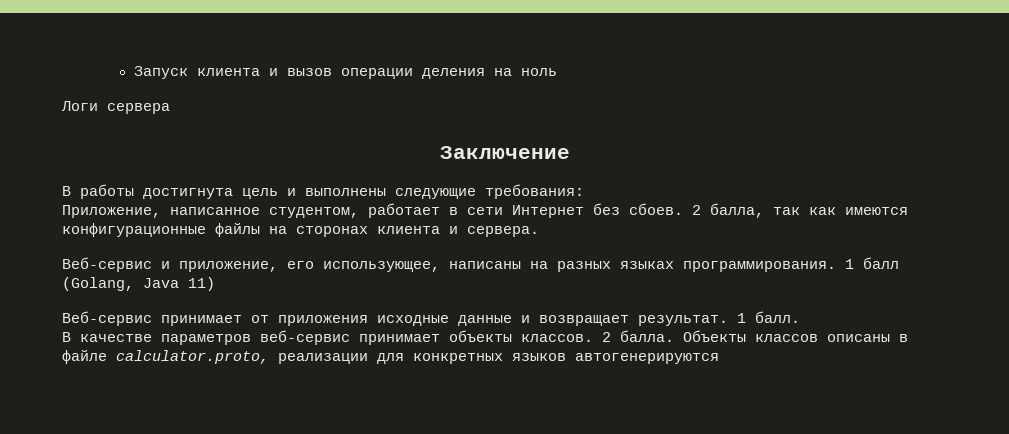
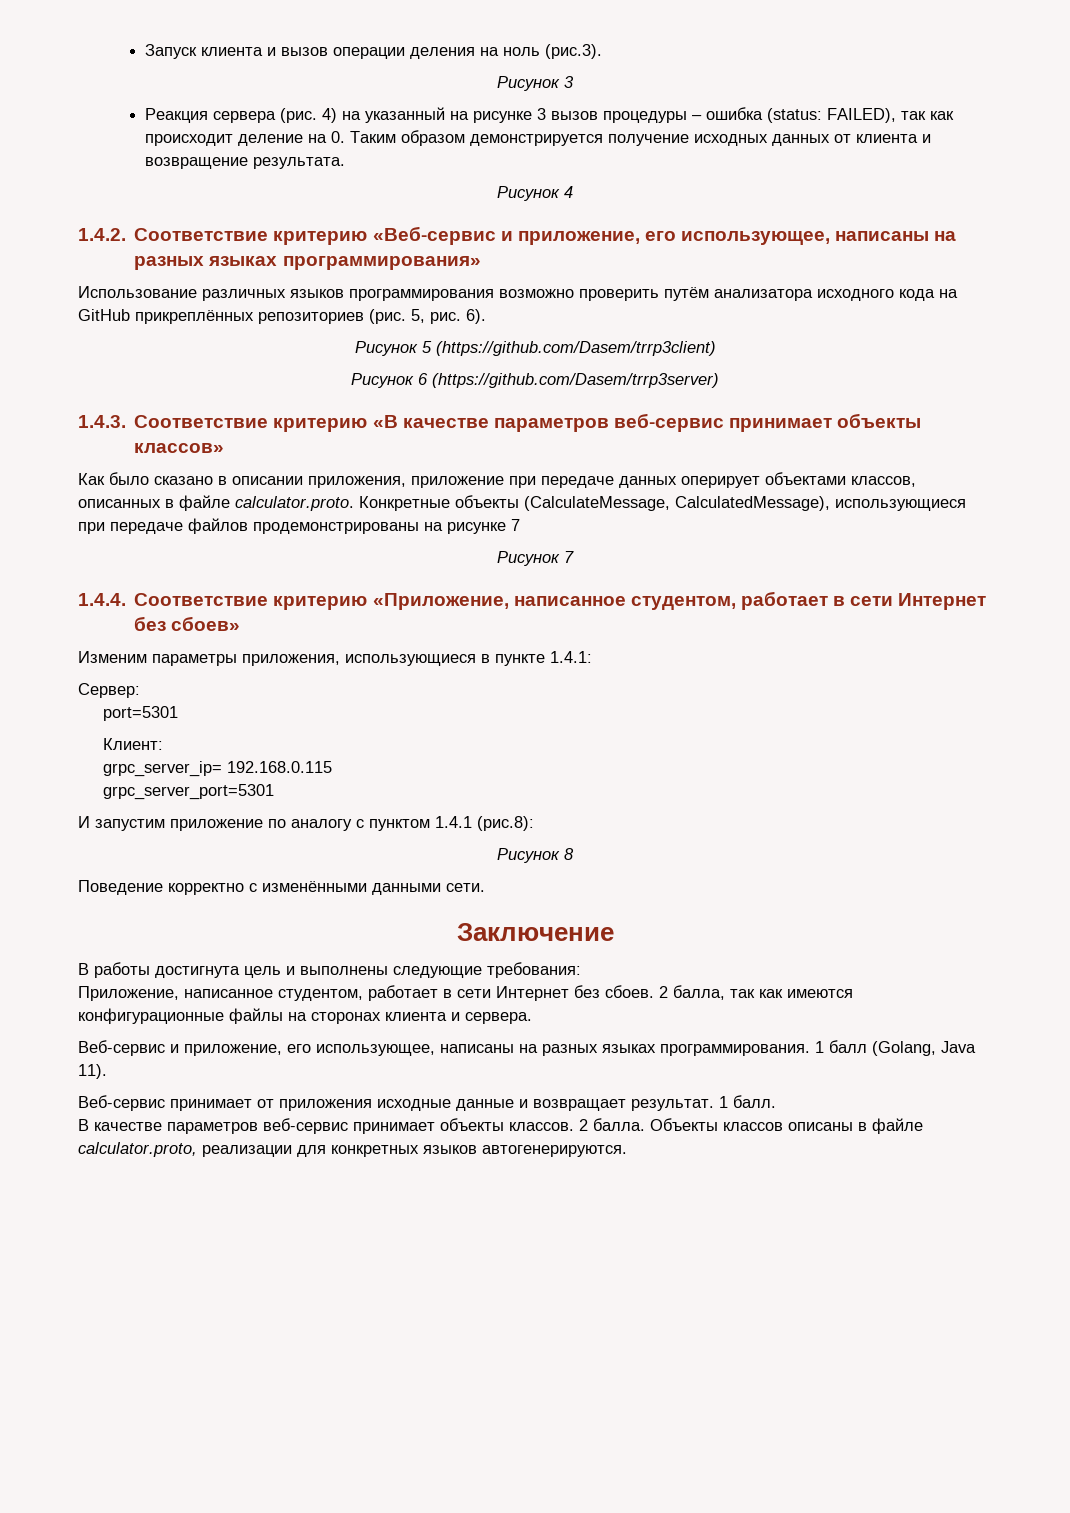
- Запуск клиента и вызов операции деления на ноль
- Логи сервера
+ Запуск клиента и вызов операции деления на ноль (рис.3).
+ Рисунок 3
+ Реакция сервера (рис. 4) на указанный на рисунке 3 вызов процедуры – ошибка (status: FAILED), так как происходит деление на 0. Таким образом демонстрируется получение исходных данных от клиента и возвращение результата.
+ Рисунок 4
+ 1.4.2. Соответствие критерию «Веб-сервис и приложение, его использующее, написаны на разных языках программирования»
+ Использование различных языков программирования возможно проверить путём анализатора исходного кода на GitHub прикреплённых репозиториев (рис. 5, рис. 6).
+ Рисунок 5 (https://github.com/Dasem/trrp3client)
+ Рисунок 6 (https://github.com/Dasem/trrp3server)
+ 1.4.3. Соответствие критерию «В качестве параметров веб-сервис принимает объекты классов»
+ Как было сказано в описании приложения, приложение при передаче данных оперирует объектами классов, описанных в файле calculator.proto. Конкретные объекты (CalculateMessage, CalculatedMessage), использующиеся при передаче файлов продемонстрированы на рисунке 7
+ Рисунок 7
+ 1.4.4. Соответствие критерию «Приложение, написанное студентом, работает в сети Интернет без сбоев»
+ Изменим параметры приложения, использующиеся в пункте 1.4.1:
+ Сервер:
+ port=5301
+ Клиент:
+ grpc_server_ip= 192.168.0.115
+ grpc_server_port=5301
+ И запустим приложение по аналогу с пунктом 1.4.1 (рис.8):
+ Рисунок 8
+ Поведение корректно с изменёнными данными сети.
- 1 балл (Golang, Java 11)
+ 1 балл (Golang, Java 11).
- Объекты классов описаны в файле calculator.proto, реализации для конкретных языков автогенерируются
+ Объекты классов описаны в файле calculator.proto, реализации для конкретных языков автогенерируются.

